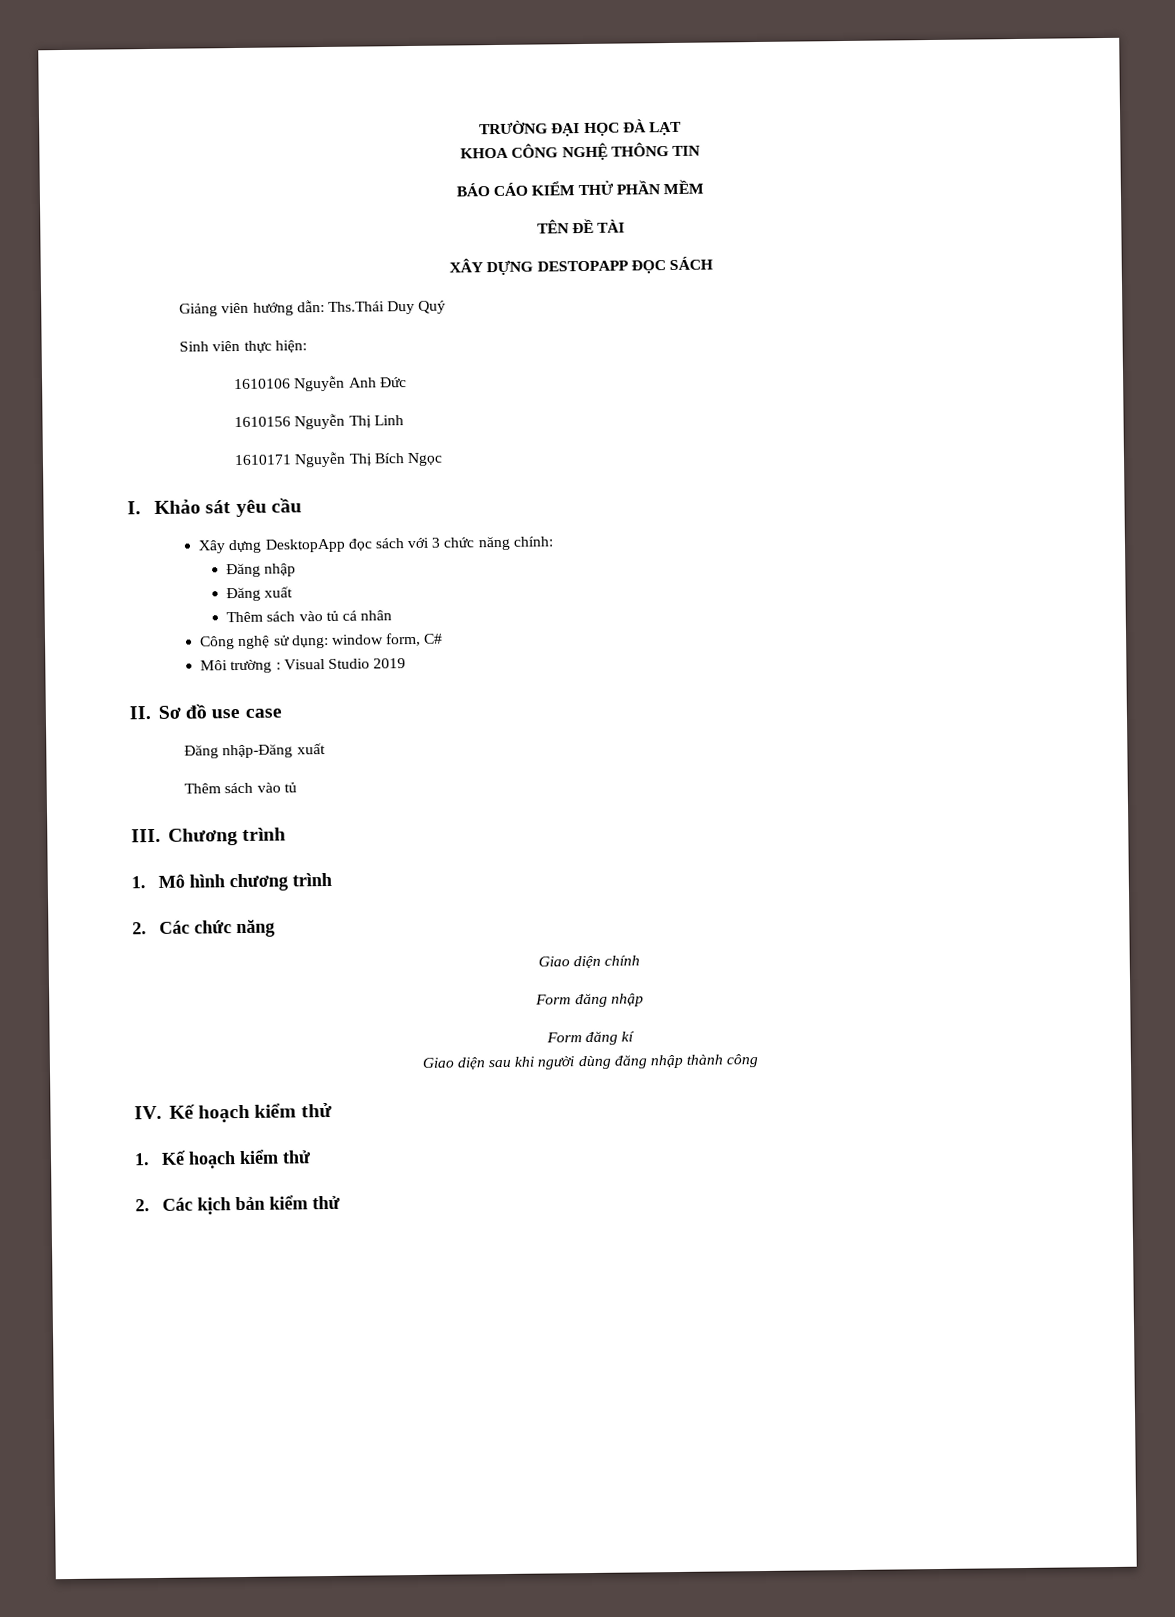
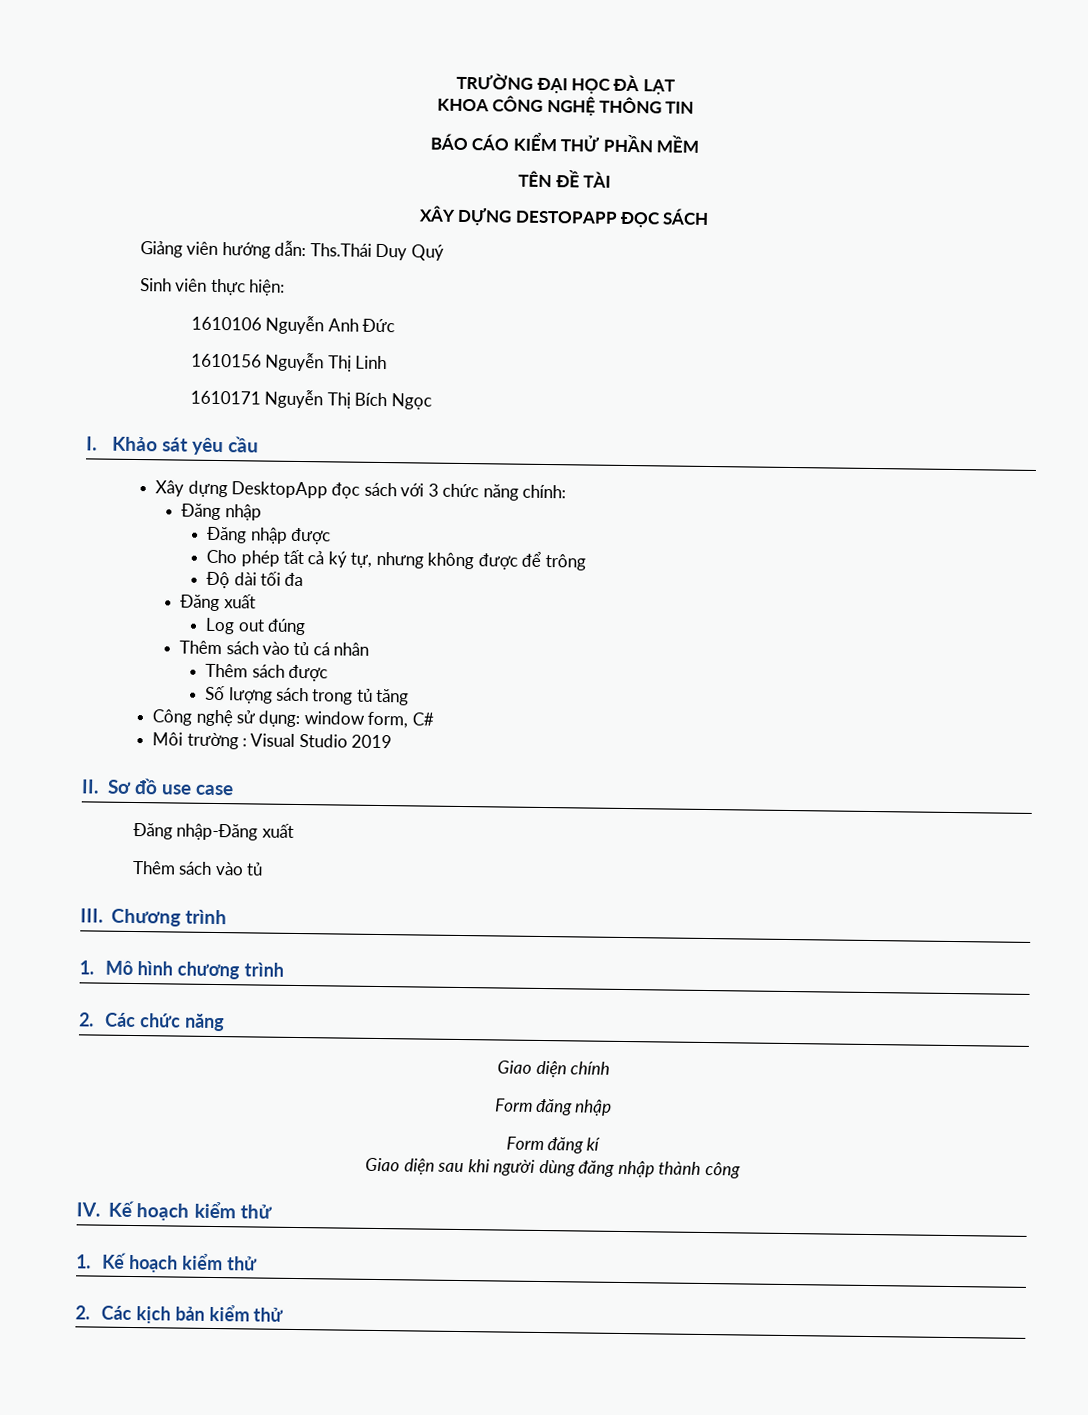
+ Đăng nhập được
+ Cho phép tất cả ký tự, nhưng không được để trông
+ Độ dài tối đa
+ Log out đúng
+ Thêm sách được
+ Số lượng sách trong tủ tăng

